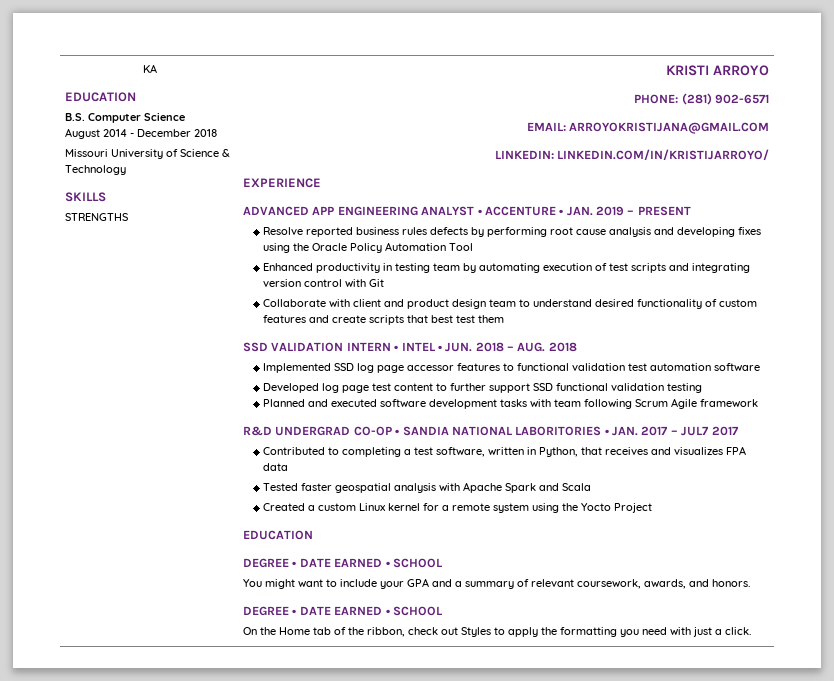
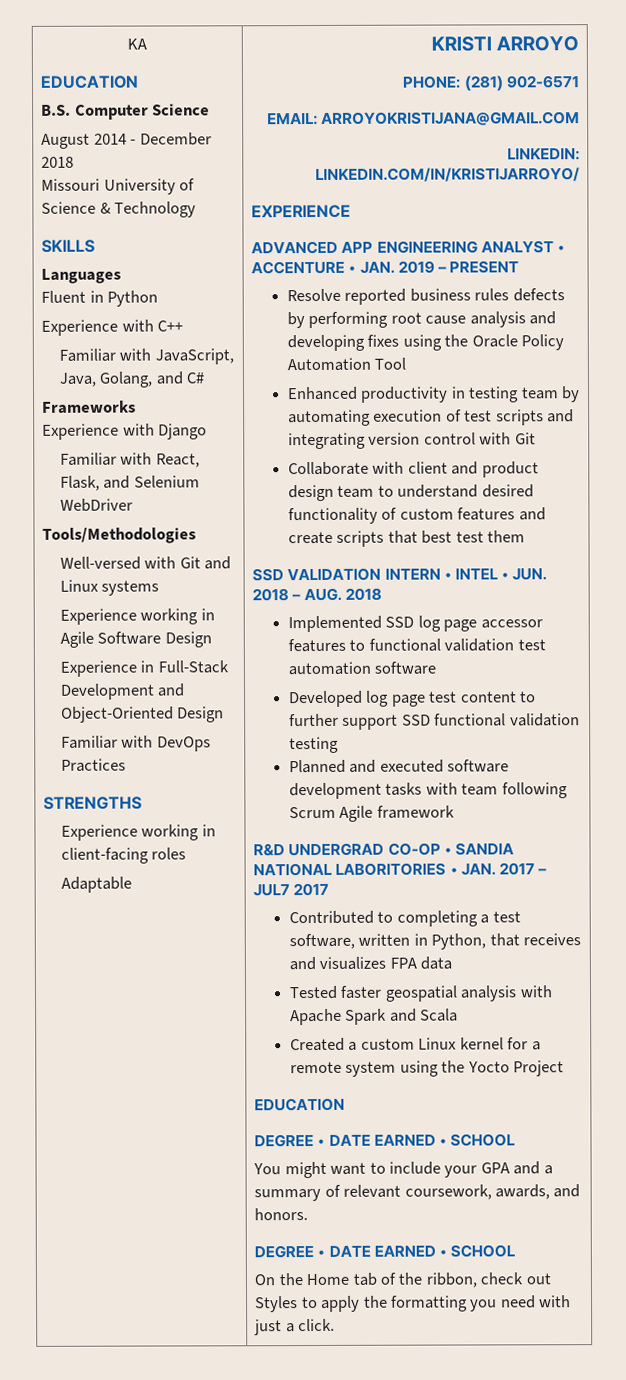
+ Languages
+ Fluent in Python
+ Experience with C++
+ Familiar with JavaScript, Java, Golang, and C#
+ Frameworks
+ Experience with Django
+ Familiar with React, Flask, and Selenium WebDriver
+ Tools/Methodologies
+ Well-versed with Git and Linux systems
+ Experience working in Agile Software Design
+ Experience in Full-Stack Development and Object-Oriented Design
+ Familiar with DevOps Practices
  STRENGTHS
+ Experience working in client-facing roles
+ Adaptable

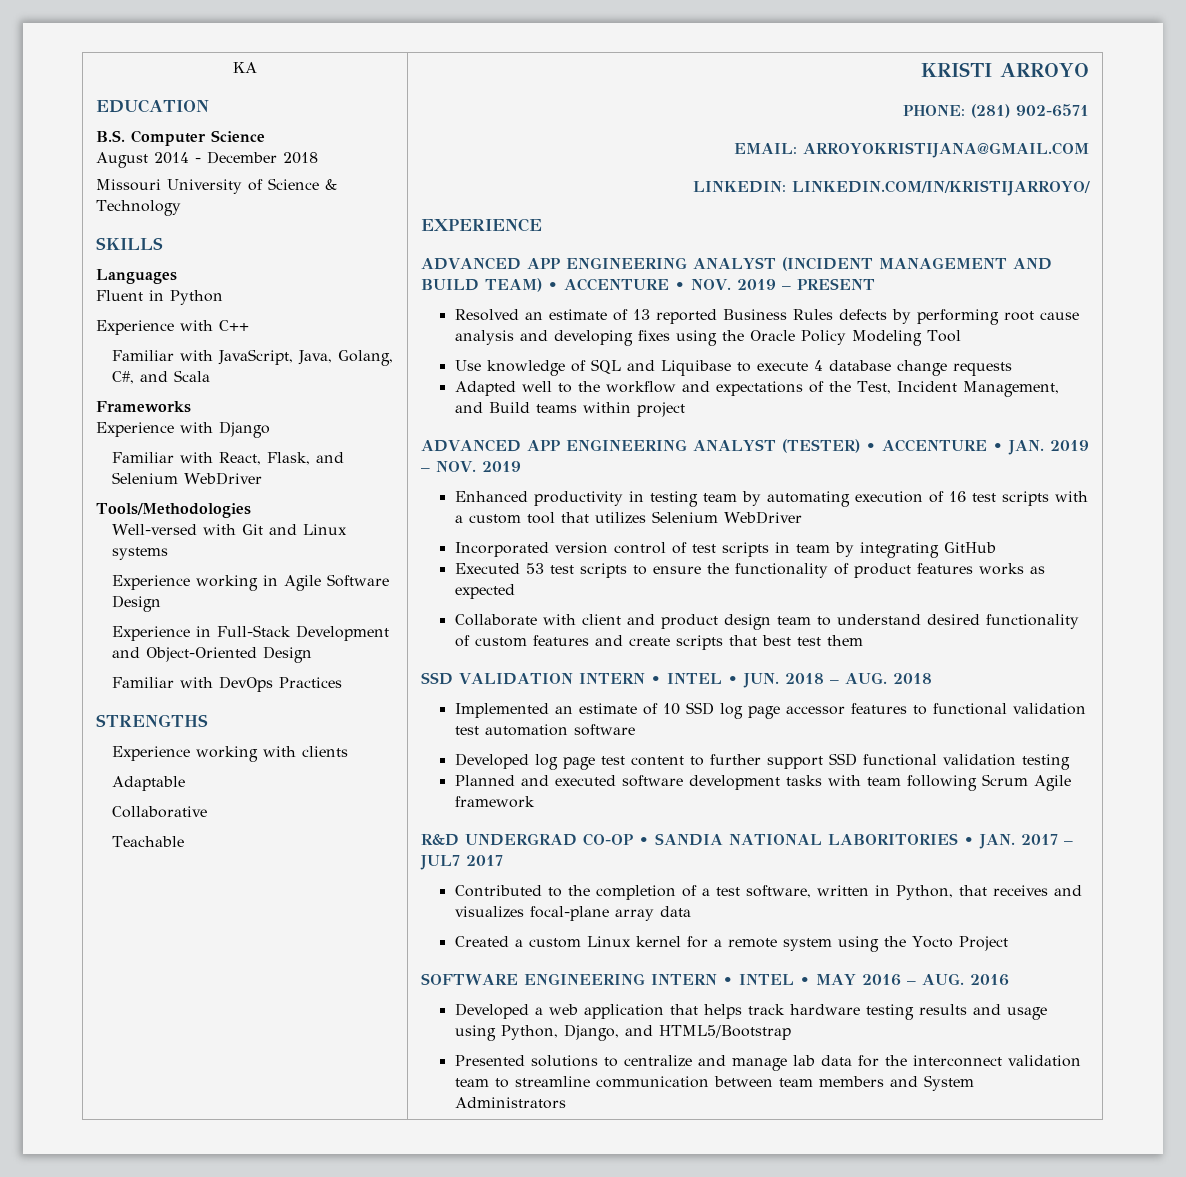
- Familiar with JavaScript, Java, Golang, and C#
+ Familiar with JavaScript, Java, Golang, C#, and Scala
- Experience working in client-facing roles
+ Experience working with clients
+ Collaborative
+ Teachable
- ADVANCED APP ENGINEERING ANALYST • ACCENTURE • JAN. 2019 – PRESENT
+ ADVANCED APP ENGINEERING ANALYST (INCIDENT MANAGEMENT AND BUILD TEAM) • ACCENTURE • NOV. 2019 – PRESENT
- Resolve reported business rules defects by performing root cause analysis and developing fixes using the Oracle Policy Automation Tool
+ Resolved an estimate of 13 reported Business Rules defects by performing root cause analysis and developing fixes using the Oracle Policy Modeling Tool
+ Use knowledge of SQL and Liquibase to execute 4 database change requests
+ Adapted well to the workflow and expectations of the Test, Incident Management, and Build teams within project
+ ADVANCED APP ENGINEERING ANALYST (TESTER) • ACCENTURE • JAN. 2019 – NOV. 2019
- Enhanced productivity in testing team by automating execution of test scripts and integrating version control with Git
+ Enhanced productivity in testing team by automating execution of 16 test scripts with a custom tool that utilizes Selenium WebDriver
+ Incorporated version control of test scripts in team by integrating GitHub
+ Executed 53 test scripts to ensure the functionality of product features works as expected
- Implemented SSD log page accessor features to functional validation test automation software
+ Implemented an estimate of 10 SSD log page accessor features to functional validation test automation software
- Contributed to completing a test software, written in Python, that receives and visualizes FPA data
- Tested faster geospatial analysis with Apache Spark and Scala
+ Contributed to the completion of a test software, written in Python, that receives and visualizes focal-plane array data
  Created a custom Linux kernel for a remote system using the Yocto Project
- EDUCATION
- DEGREE • DATE EARNED • SCHOOL
- You might want to include your GPA and a summary of relevant coursework, awards, and honors.
- DEGREE • DATE EARNED • SCHOOL
- On the Home tab of the ribbon, check out Styles to apply the formatting you need with just a click.
+ SOFTWARE ENGINEERING INTERN • INTEL • MAY 2016 – AUG. 2016
+ Developed a web application that helps track hardware testing results and usage using Python, Django, and HTML5/Bootstrap
+ Presented solutions to centralize and manage lab data for the interconnect validation team to streamline communication between team members and System Administrators

